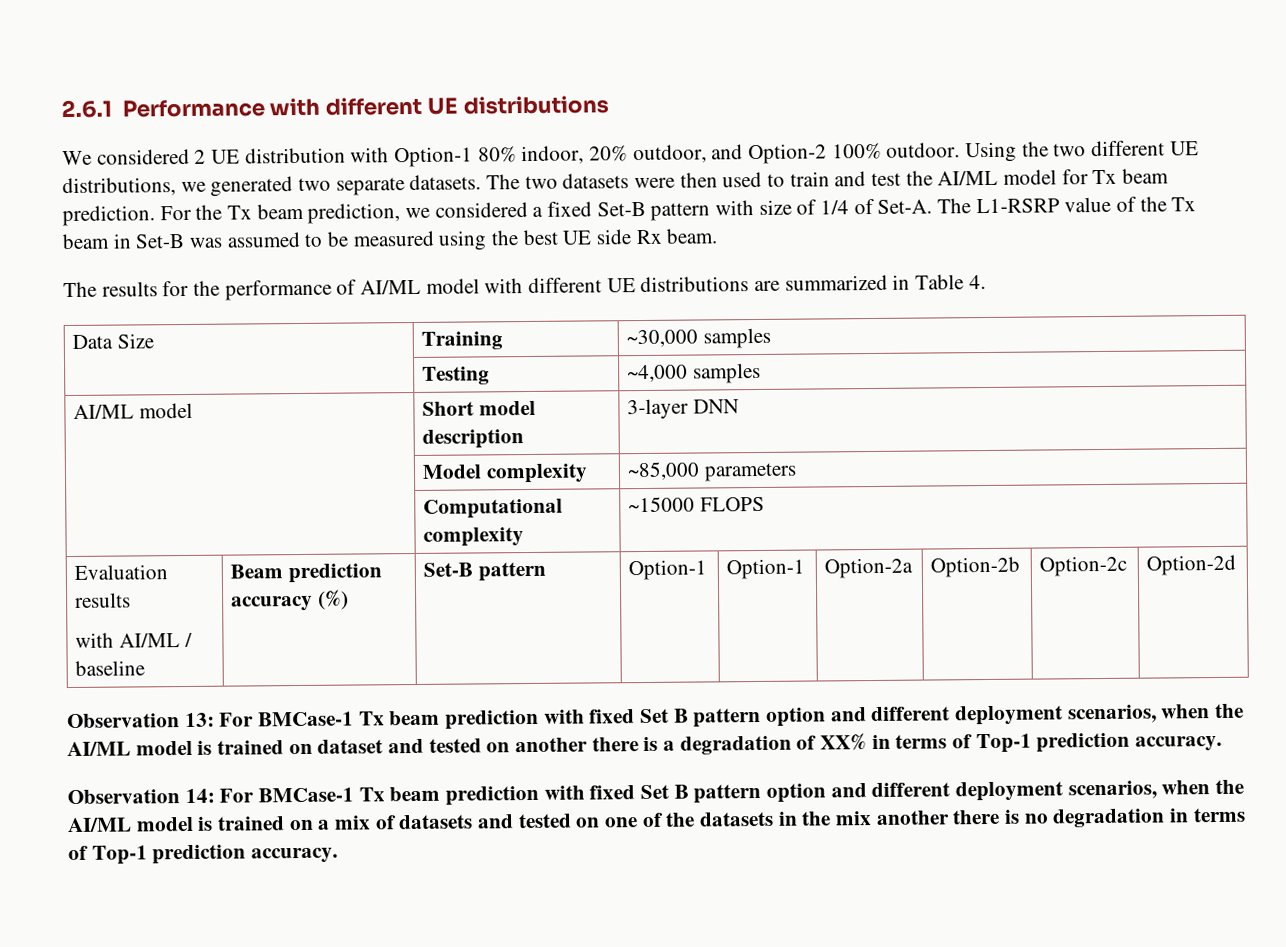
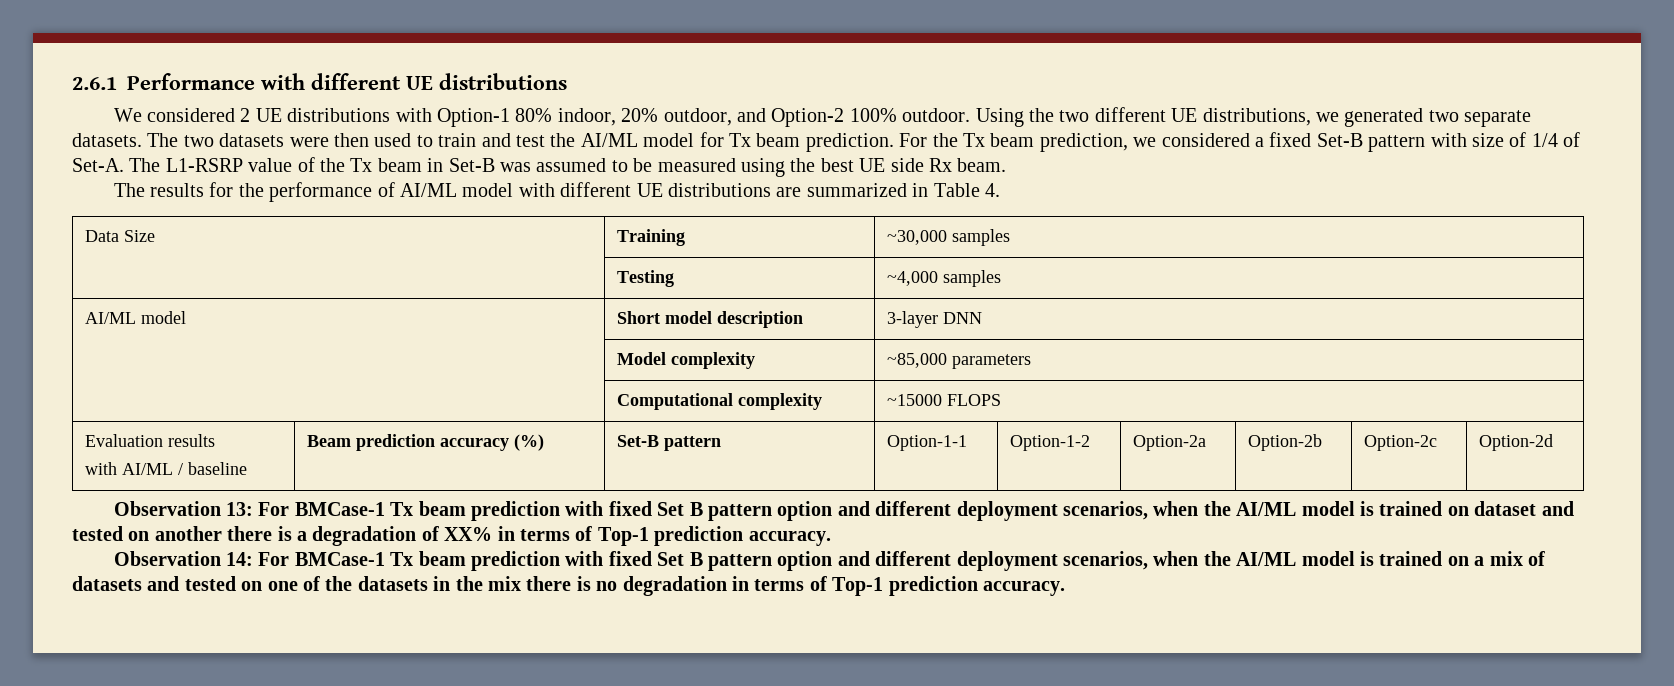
- We considered 2 UE distribution with Option-1 80% indoor, 20% outdoor, and Option-2 100% outdoor.
+ We considered 2 UE distributions with Option-1 80% indoor, 20% outdoor, and Option-2 100% outdoor.
  Evaluation results
- with AI/ML / baseline | Beam prediction accuracy (%) | Set-B pattern | Option-1 | Option-1 | Option-2a | Option-2b | Option-2c | Option-2d
+ with AI/ML / baseline | Beam prediction accuracy (%) | Set-B pattern | Option-1-1 | Option-1-2 | Option-2a | Option-2b | Option-2c | Option-2d
- Observation 14: For BMCase-1 Tx beam prediction with fixed Set B pattern option and different deployment scenarios, when the AI/ML model is trained on a mix of datasets and tested on one of the datasets in the mix another there is no degradation in terms of Top-1 prediction accuracy.
+ Observation 14: For BMCase-1 Tx beam prediction with fixed Set B pattern option and different deployment scenarios, when the AI/ML model is trained on a mix of datasets and tested on one of the datasets in the mix there is no degradation in terms of Top-1 prediction accuracy.

